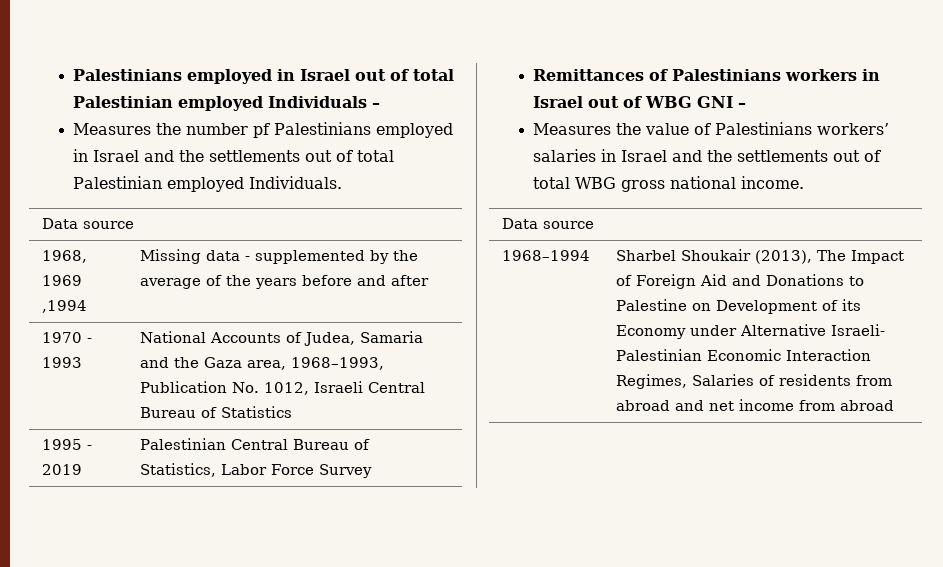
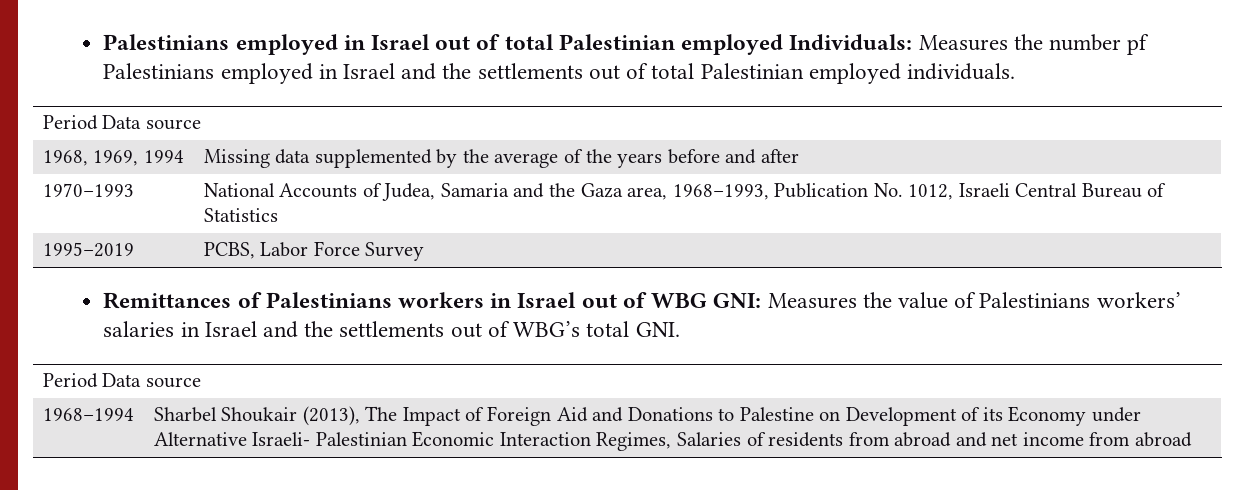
- Palestinians employed in Israel out of total Palestinian employed Individuals –
- Measures the number pf Palestinians employed in Israel and the settlements out of total Palestinian employed Individuals.
- Data source
+ Palestinians employed in Israel out of total Palestinian employed Individuals: Measures the number pf Palestinians employed in Israel and the settlements out of total Palestinian employed individuals.
+ Period Data source
- 1968, 1969 ,1994 | Missing data - supplemented by the average of the years before and after
+ 1968, 1969, 1994 | Missing data supplemented by the average of the years before and after
- 1970 - 1993 | National Accounts of Judea, Samaria and the Gaza area, 1968–1993, Publication No. 1012, Israeli Central Bureau of Statistics
+ 1970–1993 | National Accounts of Judea, Samaria and the Gaza area, 1968–1993, Publication No. 1012, Israeli Central Bureau of Statistics
- 1995 - 2019 | Palestinian Central Bureau of Statistics, Labor Force Survey
+ 1995–2019 | PCBS, Labor Force Survey
- Remittances of Palestinians workers in Israel out of WBG GNI –
- Measures the value of Palestinians workers’ salaries in Israel and the settlements out of total WBG gross national income.
- Data source
+ Remittances of Palestinians workers in Israel out of WBG GNI: Measures the value of Palestinians workers’ salaries in Israel and the settlements out of WBG’s total GNI.
+ Period Data source

